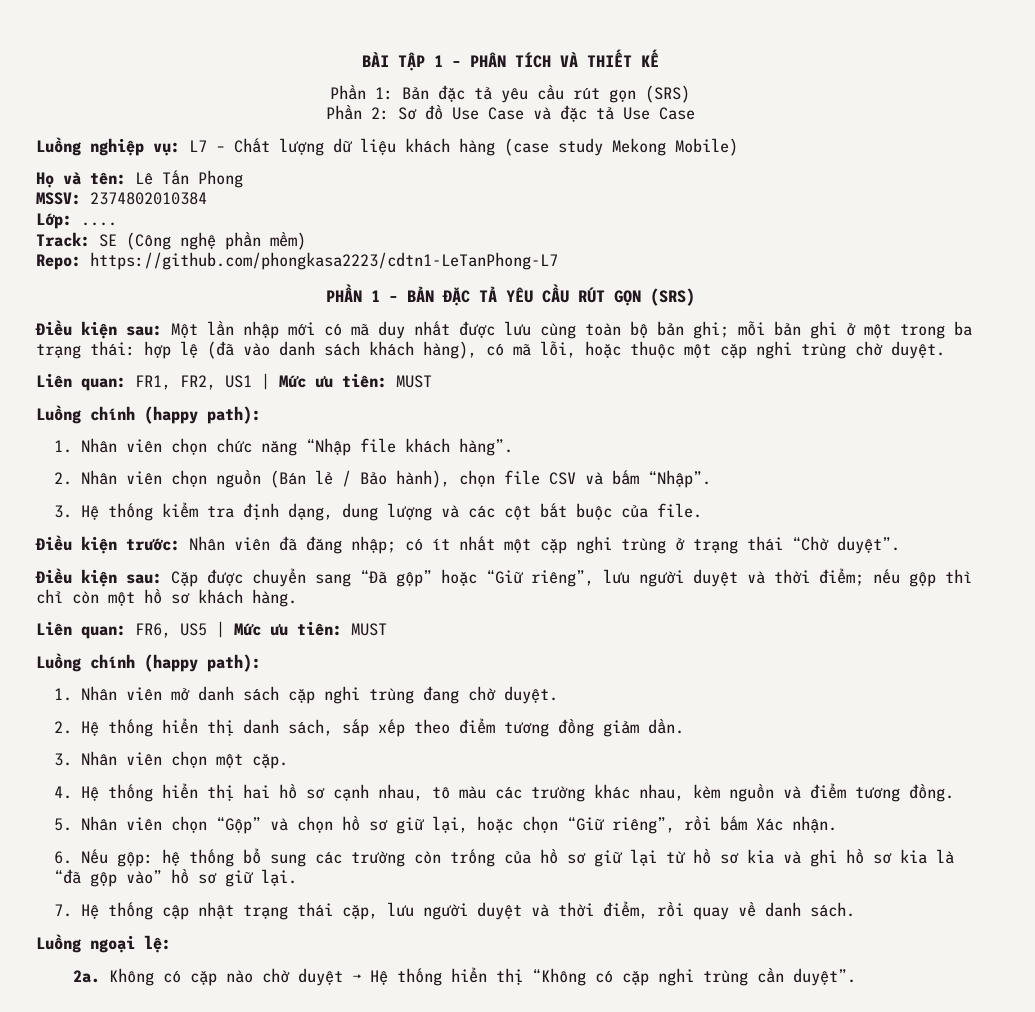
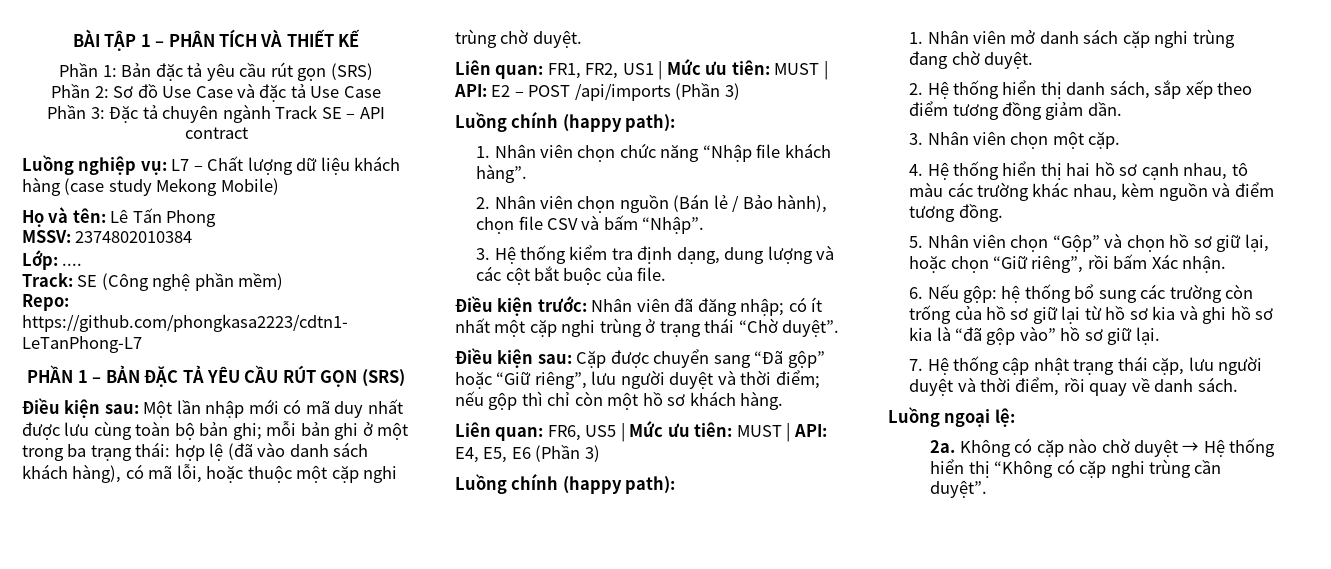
+ Phần 3: Đặc tả chuyên ngành Track SE – API contract
- Liên quan: FR1, FR2, US1 | Mức ưu tiên: MUST
+ Liên quan: FR1, FR2, US1 | Mức ưu tiên: MUST | API: E2 – POST /api/imports (Phần 3)
- Liên quan: FR6, US5 | Mức ưu tiên: MUST
+ Liên quan: FR6, US5 | Mức ưu tiên: MUST | API: E4, E5, E6 (Phần 3)

